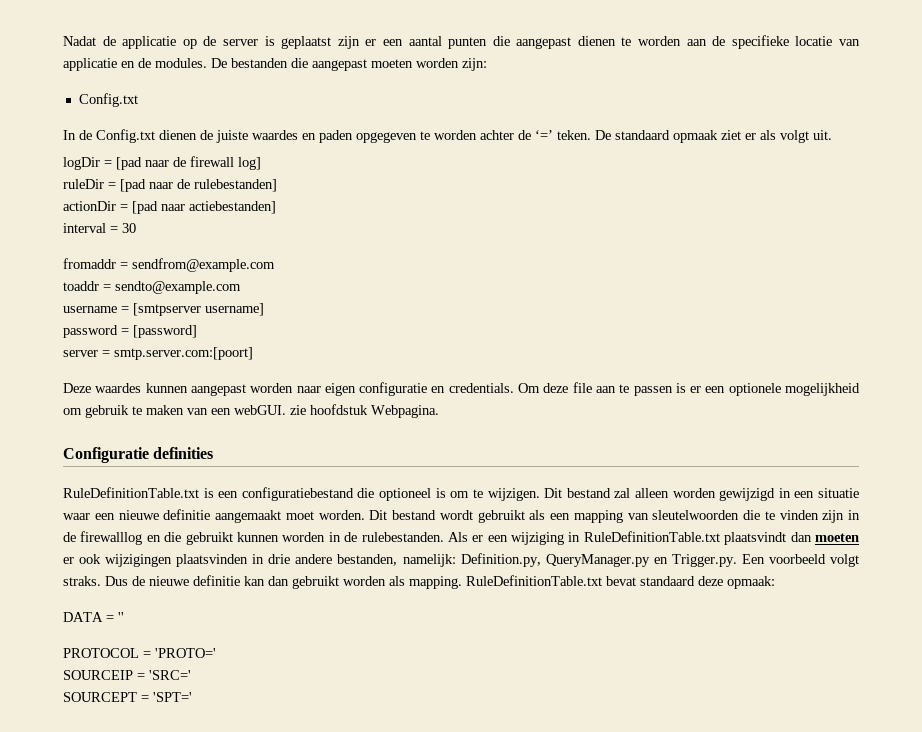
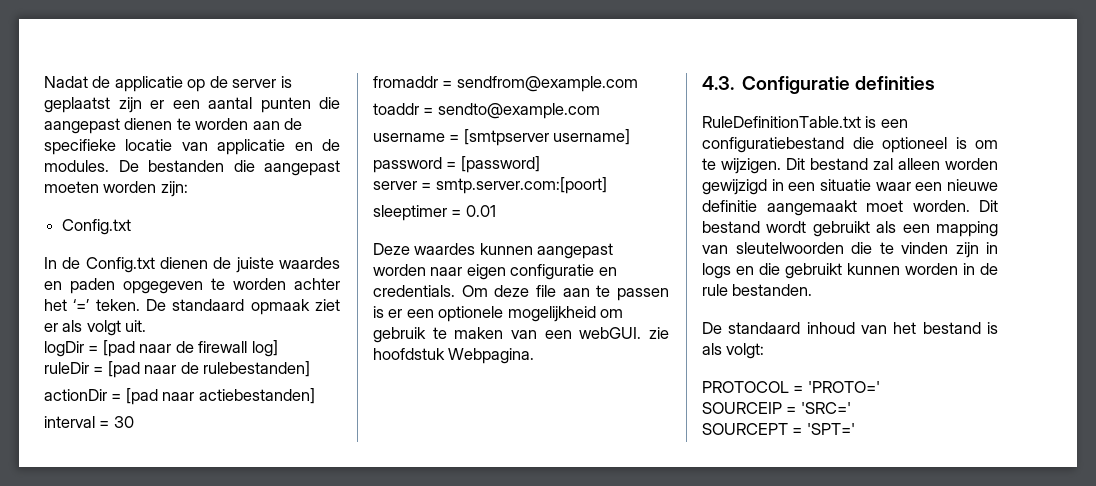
- In de Config.txt dienen de juiste waardes en paden opgegeven te worden achter de ‘=’ teken.
+ In de Config.txt dienen de juiste waardes en paden opgegeven te worden achter het ‘=’ teken.
+ sleeptimer = 0.01
- Configuratie definities
+ 4.3. Configuratie definities
- Dit bestand wordt gebruikt als een mapping van sleutelwoorden die te vinden zijn in de firewalllog en die gebruikt kunnen worden in de rulebestanden. Als er een wijziging in RuleDefinitionTable.txt plaatsvindt dan moeten er ook wijzigingen plaatsvinden in drie andere bestanden, namelijk: Definition.py, QueryManager.py en Trigger.py. Een voorbeeld volgt straks. Dus de nieuwe definitie kan dan gebruikt worden als mapping. RuleDefinitionTable.txt bevat standaard deze opmaak:
- DATA = ''
+ Dit bestand wordt gebruikt als een mapping van sleutelwoorden die te vinden zijn in logs en die gebruikt kunnen worden in de rule bestanden.
+ De standaard inhoud van het bestand is als volgt:

